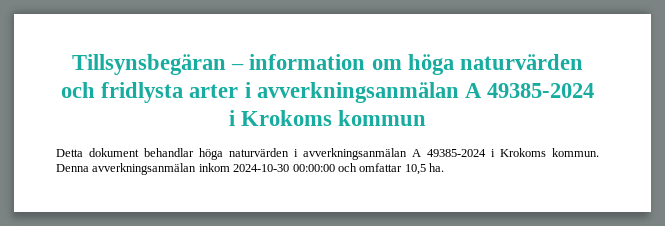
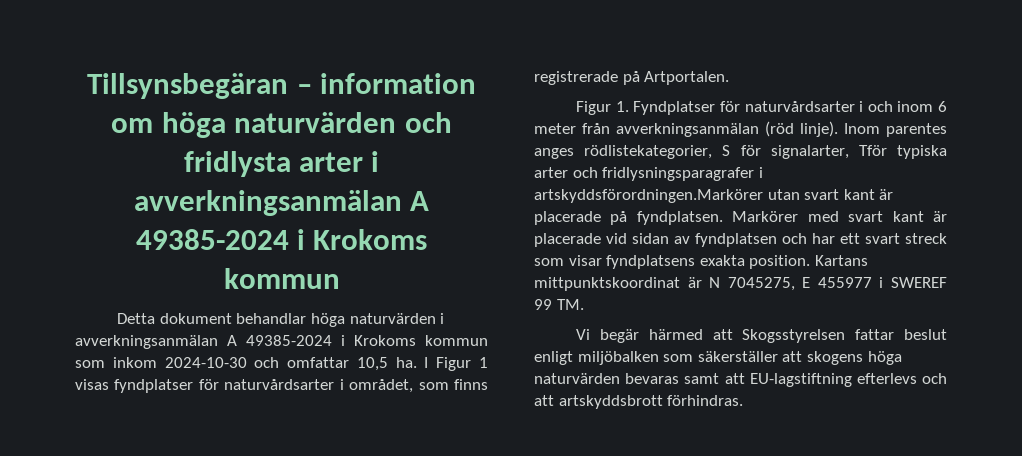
- Detta dokument behandlar höga naturvärden i avverkningsanmälan A 49385-2024 i Krokoms kommun. Denna avverkningsanmälan inkom 2024-10-30 00:00:00 och omfattar 10,5 ha.
+ Detta dokument behandlar höga naturvärden i avverkningsanmälan A 49385-2024 i Krokoms kommun som inkom 2024-10-30 och omfattar 10,5 ha.
+ I Figur 1 visas fyndplatser för naturvårdsarter i området, som finns registrerade på Artportalen.
+ Figur 1. Fyndplatser för naturvårdsarter i och inom 6 meter från avverkningsanmälan (röd linje). Inom parentes anges rödlistekategorier, S för signalarter, Tför typiska arter och fridlysningsparagrafer i artskyddsförordningen.Markörer utan svart kant är placerade på fyndplatsen. Markörer med svart kant är placerade vid sidan av fyndplatsen och har ett svart streck som visar fyndplatsens exakta position. Kartans mittpunktskoordinat är N 7045275, E 455977 i SWEREF 99 TM.
+ Vi begär härmed att Skogsstyrelsen fattar beslut enligt miljöbalken som säkerställer att skogens höga naturvärden bevaras samt att EU-lagstiftning efterlevs och att artskyddsbrott förhindras.

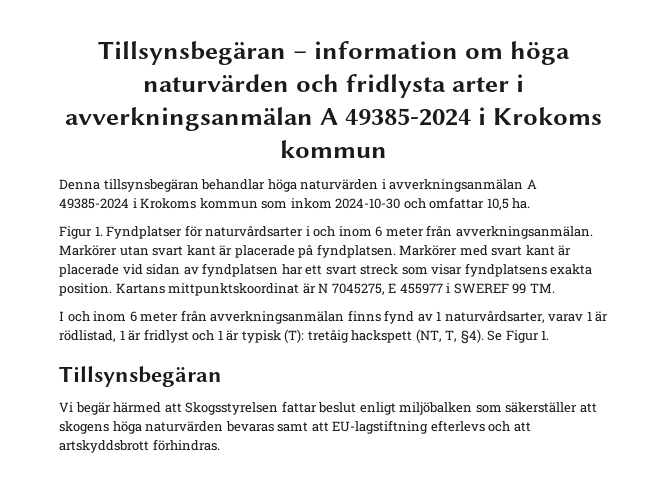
- Detta dokument behandlar höga naturvärden i avverkningsanmälan A 49385-2024 i Krokoms kommun som inkom 2024-10-30 och omfattar 10,5 ha. I Figur 1 visas fyndplatser för naturvårdsarter i området, som finns registrerade på Artportalen.
+ Denna tillsynsbegäran behandlar höga naturvärden i avverkningsanmälan A 49385-2024 i Krokoms kommun som inkom 2024-10-30 och omfattar 10,5 ha.
- Figur 1. Fyndplatser för naturvårdsarter i och inom 6 meter från avverkningsanmälan (röd linje). Inom parentes anges rödlistekategorier, S för signalarter, Tför typiska arter och fridlysningsparagrafer i artskyddsförordningen.Markörer utan svart kant är placerade på fyndplatsen.
+ Figur 1. Fyndplatser för naturvårdsarter i och inom 6 meter från avverkningsanmälan. Markörer utan svart kant är placerade på fyndplatsen.
- Markörer med svart kant är placerade vid sidan av fyndplatsen och har ett svart streck som visar fyndplatsens exakta position.
+ Markörer med svart kant är placerade vid sidan av fyndplatsen har ett svart streck som visar fyndplatsens exakta position.
+ I och inom 6 meter från avverkningsanmälan finns fynd av 1 naturvårdsarter, varav 1 är rödlistad, 1 är fridlyst och 1 är typisk (T): tretåig hackspett (NT, T, §4). Se Figur 1.
+ Tillsynsbegäran

